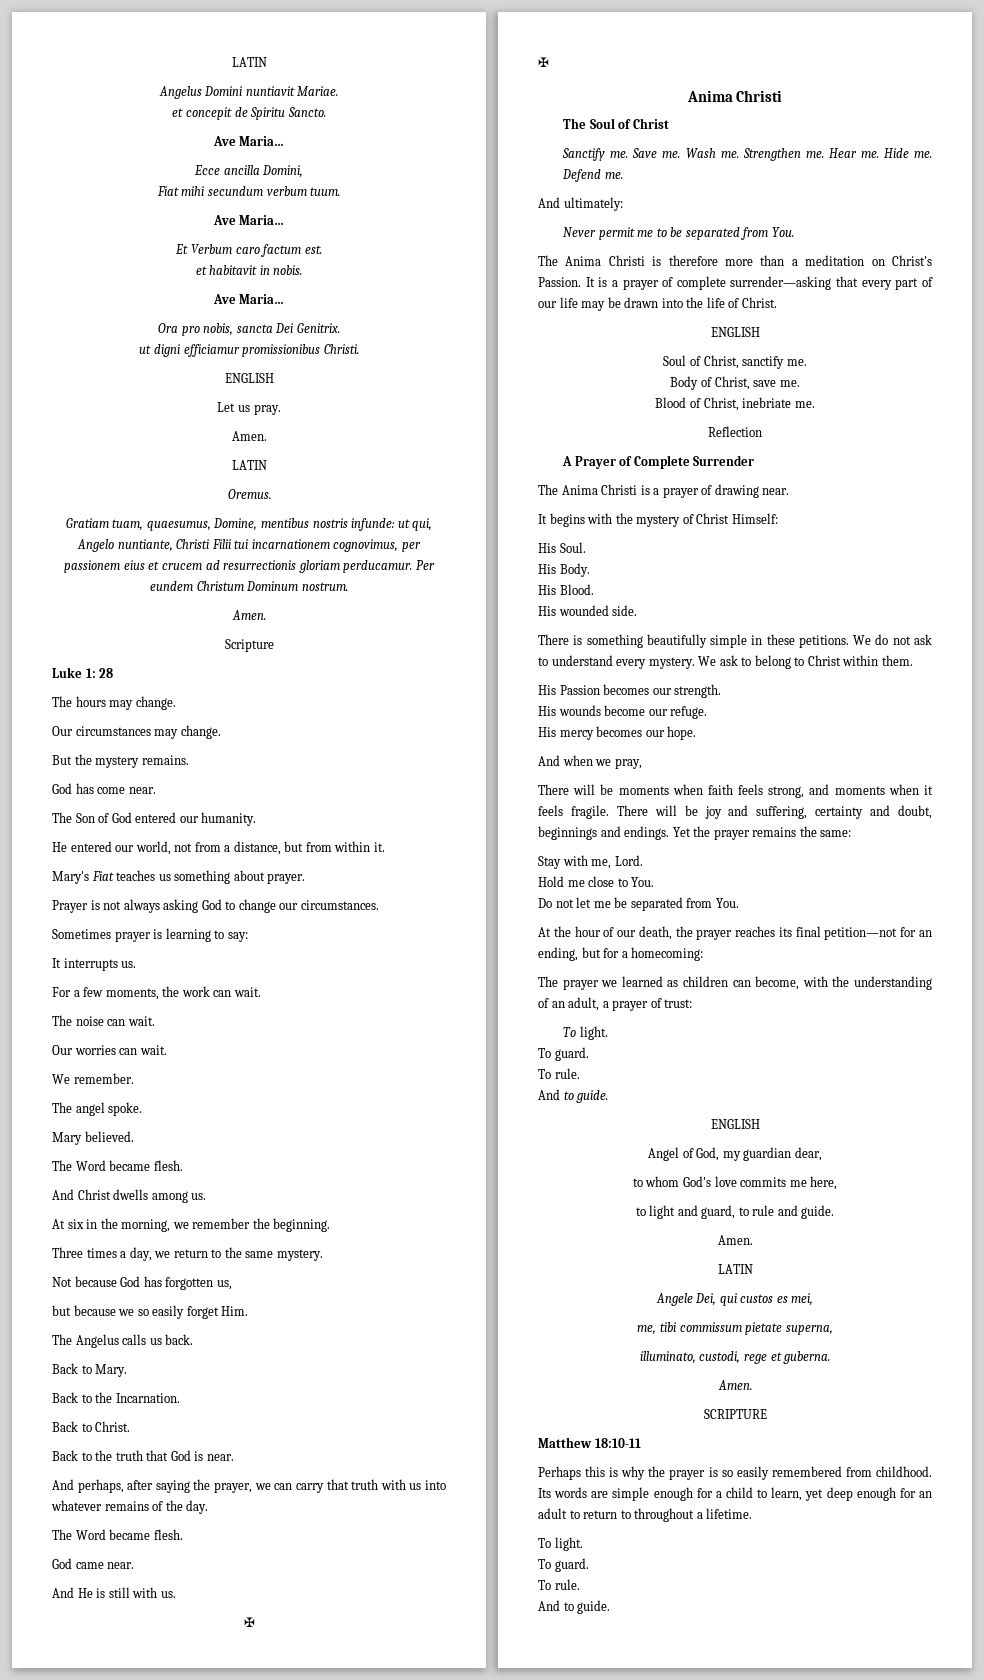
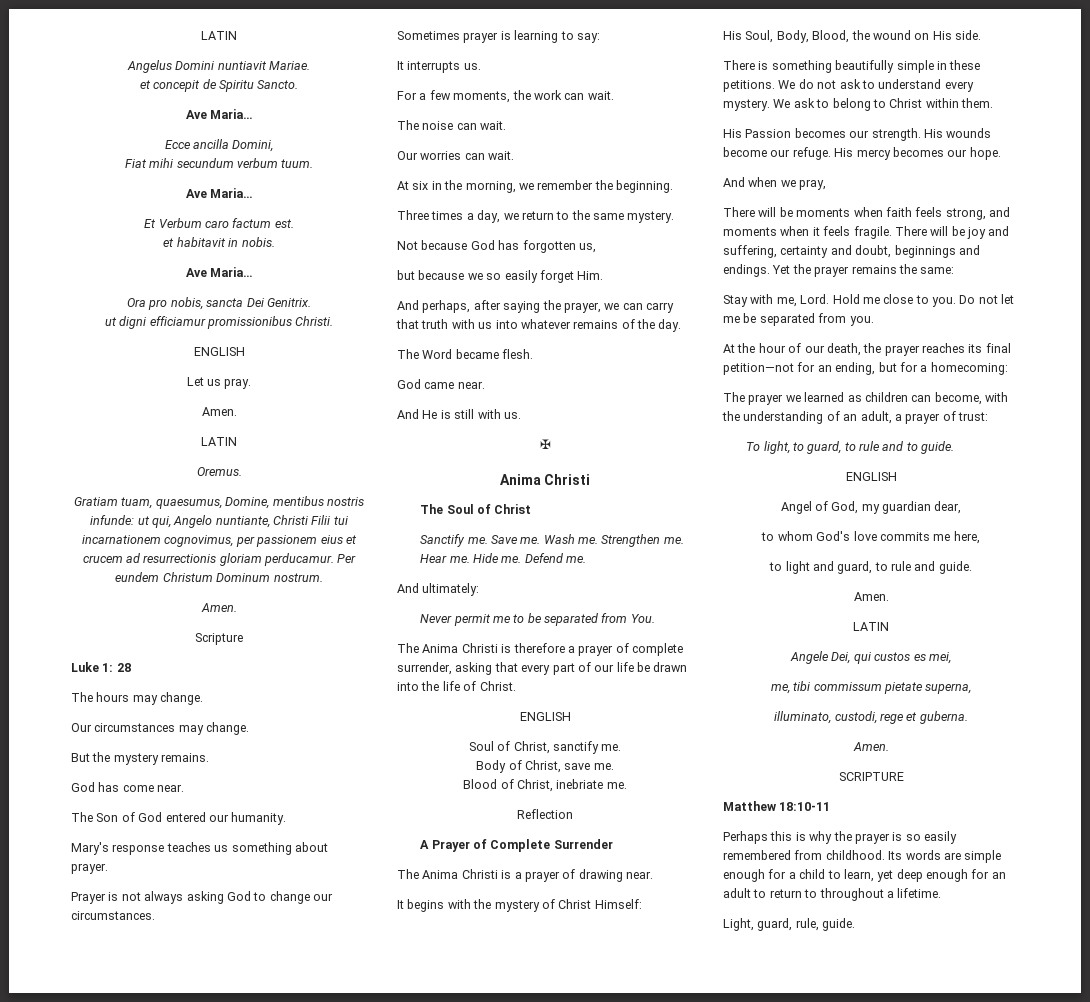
- He entered our world, not from a distance, but from within it.
- Mary's Fiat teaches us something about prayer.
+ Mary's response teaches us something about prayer.
- We remember.
- The angel spoke.
- Mary believed.
- The Word became flesh.
- And Christ dwells among us.
- The Angelus calls us back.
- Back to Mary.
- Back to the Incarnation.
- Back to Christ.
- Back to the truth that God is near.
  And He is still with us.
- ✠
- The Anima Christi is therefore more than a meditation on Christ's Passion. It is a prayer of complete surrender—asking that every part of our life may be drawn into the life of Christ.
+ The Anima Christi is therefore a prayer of complete surrender, asking that every part of our life be drawn into the life of Christ.
- His Soul.
- His Body.
- His Blood.
- His wounded side.
+ His Soul, Body, Blood, the wound on His side.
- His Passion becomes our strength.
- His wounds become our refuge.
- His mercy becomes our hope.
+ His Passion becomes our strength. His wounds become our refuge. His mercy becomes our hope.
- Stay with me, Lord.
- Hold me close to You.
- Do not let me be separated from You.
+ Stay with me, Lord. Hold me close to you. Do not let me be separated from you.
  The prayer we learned as children can become, with the understanding of an adult, a prayer of trust:
- To light.
- To guard.
- To rule.
- And to guide.
+ To light, to guard, to rule and to guide.
  Its words are simple enough for a child to learn, yet deep enough for an adult to return to throughout a lifetime.
- To light.
- To guard.
- To rule.
- And to guide.
+ Light, guard, rule, guide.

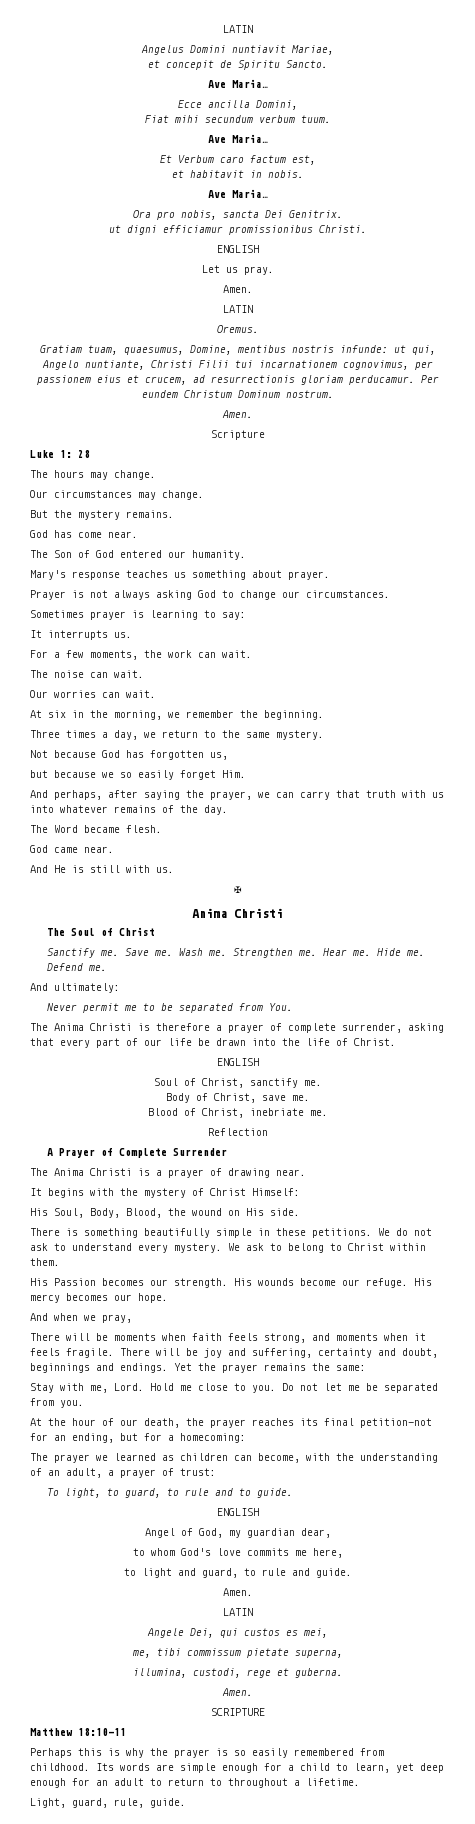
- Angelus Domini nuntiavit Mariae.
+ Angelus Domini nuntiavit Mariae,
- Et Verbum caro factum est.
+ Et Verbum caro factum est,
- Gratiam tuam, quaesumus, Domine, mentibus nostris infunde: ut qui, Angelo nuntiante, Christi Filii tui incarnationem cognovimus, per passionem eius et crucem ad resurrectionis gloriam perducamur.
+ Gratiam tuam, quaesumus, Domine, mentibus nostris infunde: ut qui, Angelo nuntiante, Christi Filii tui incarnationem cognovimus, per passionem eius et crucem, ad resurrectionis gloriam perducamur.
- illuminato, custodi, rege et guberna.
+ illumina, custodi, rege et guberna.

